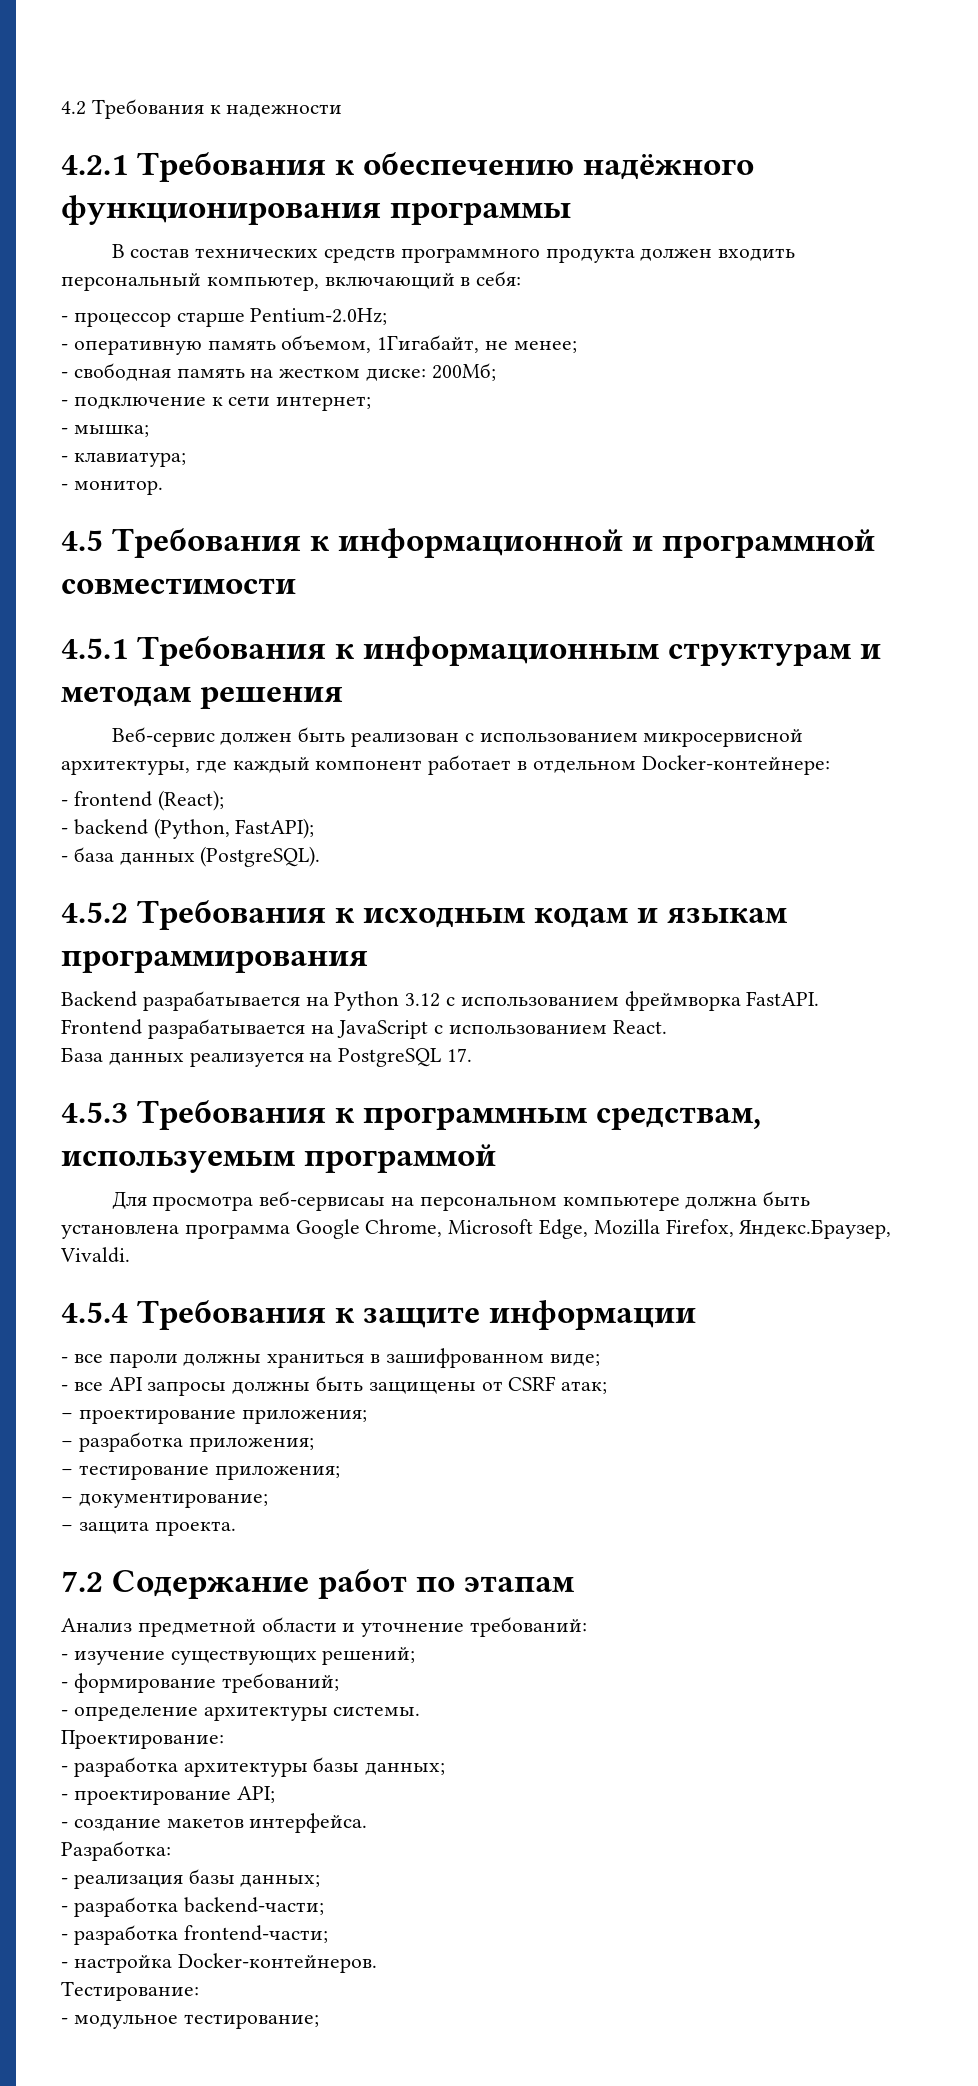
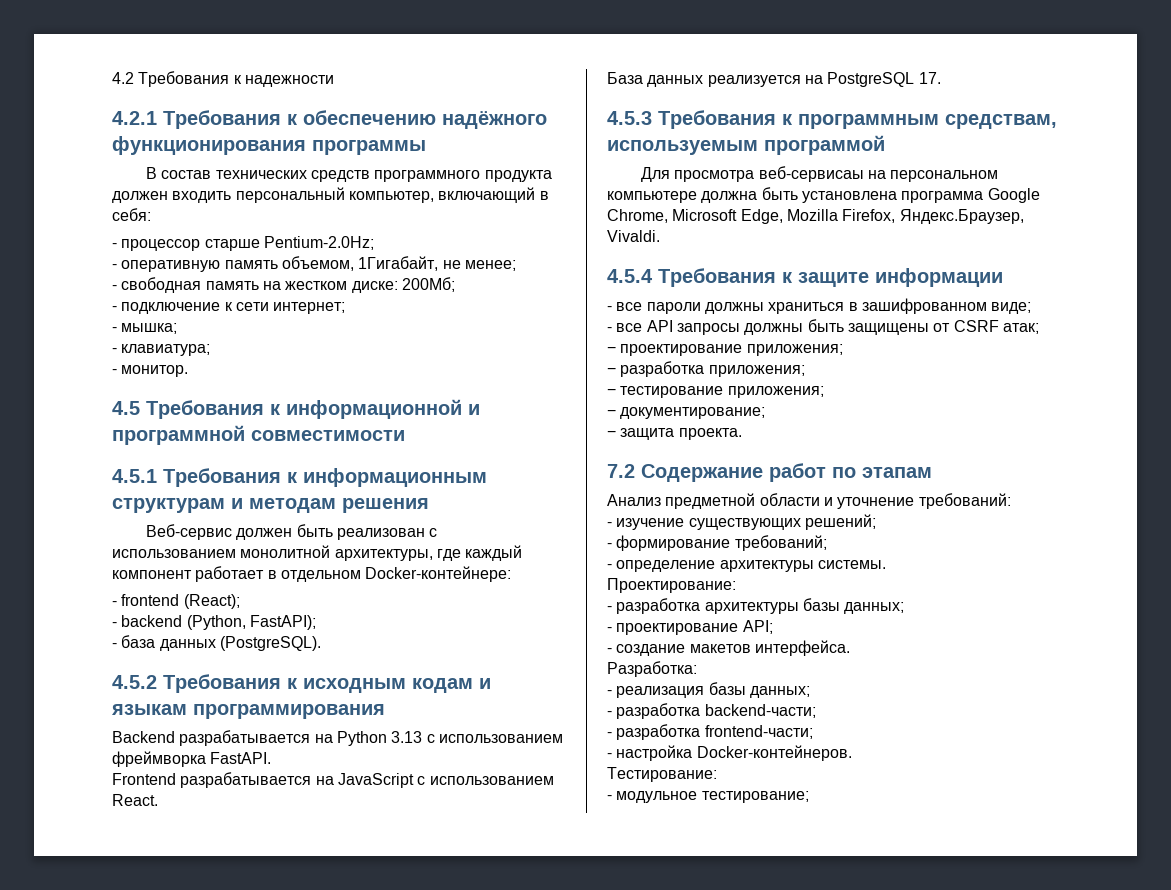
- Веб-сервис должен быть реализован с использованием микросервисной архитектуры, где каждый компонент работает в отдельном Docker-контейнере:
+ Веб-сервис должен быть реализован с использованием монолитной архитектуры, где каждый компонент работает в отдельном Docker-контейнере:
- Backend разрабатывается на Python 3.12 с использованием фреймворка FastAPI.
+ Backend разрабатывается на Python 3.13 с использованием фреймворка FastAPI.

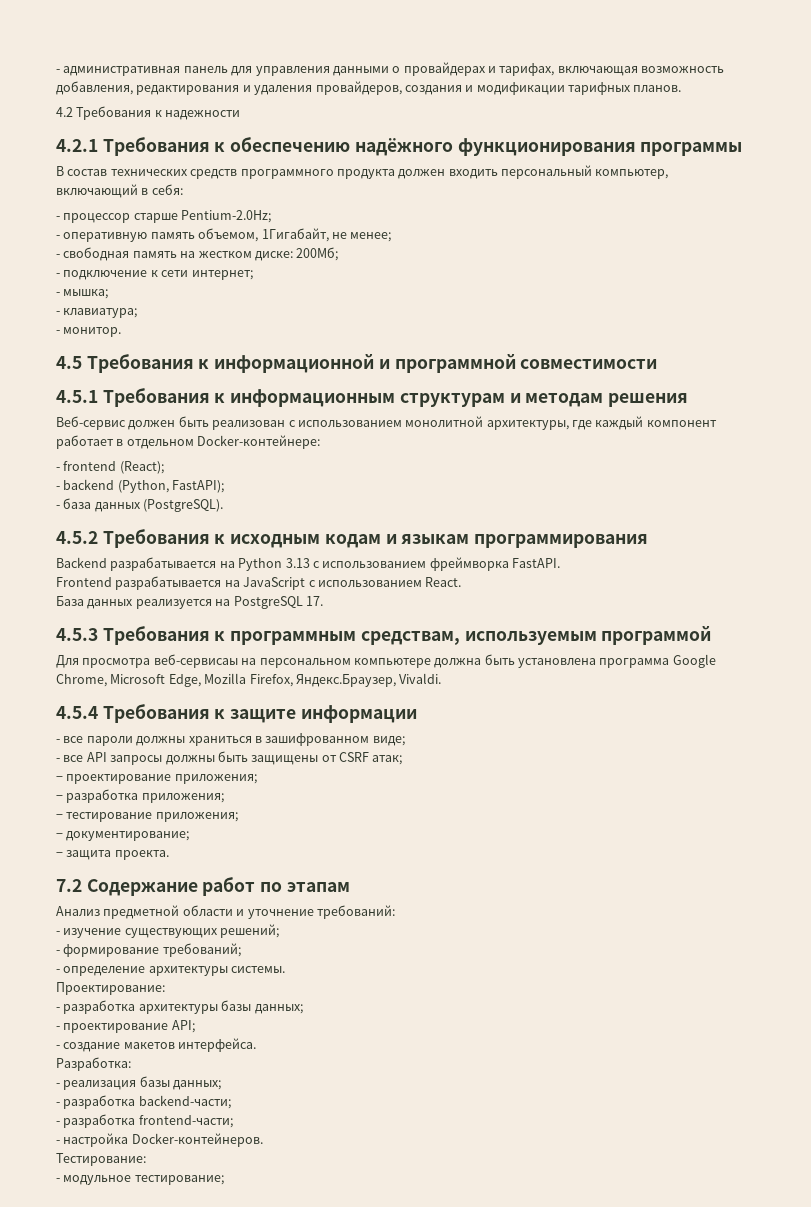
+ - административная панель для управления данными о провайдерах и тарифах, включающая возможность добавления, редактирования и удаления провайдеров, создания и модификации тарифных планов.

